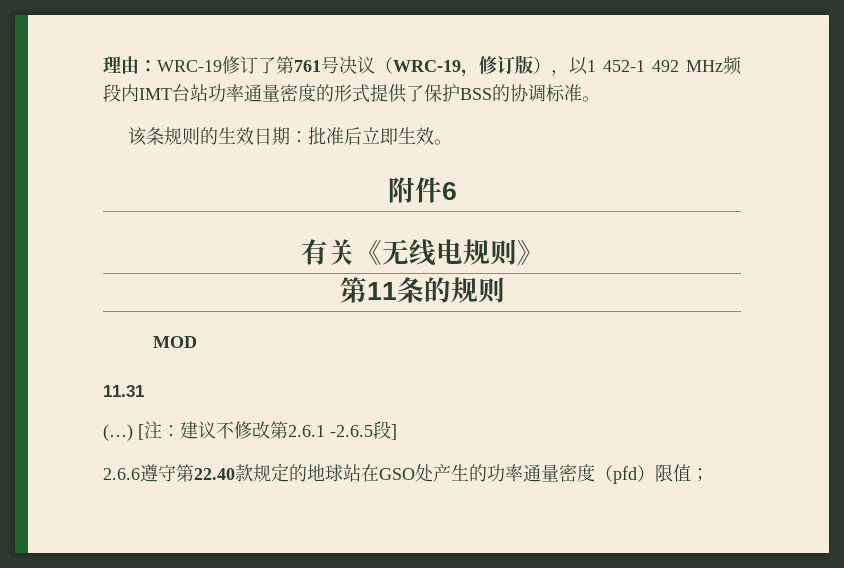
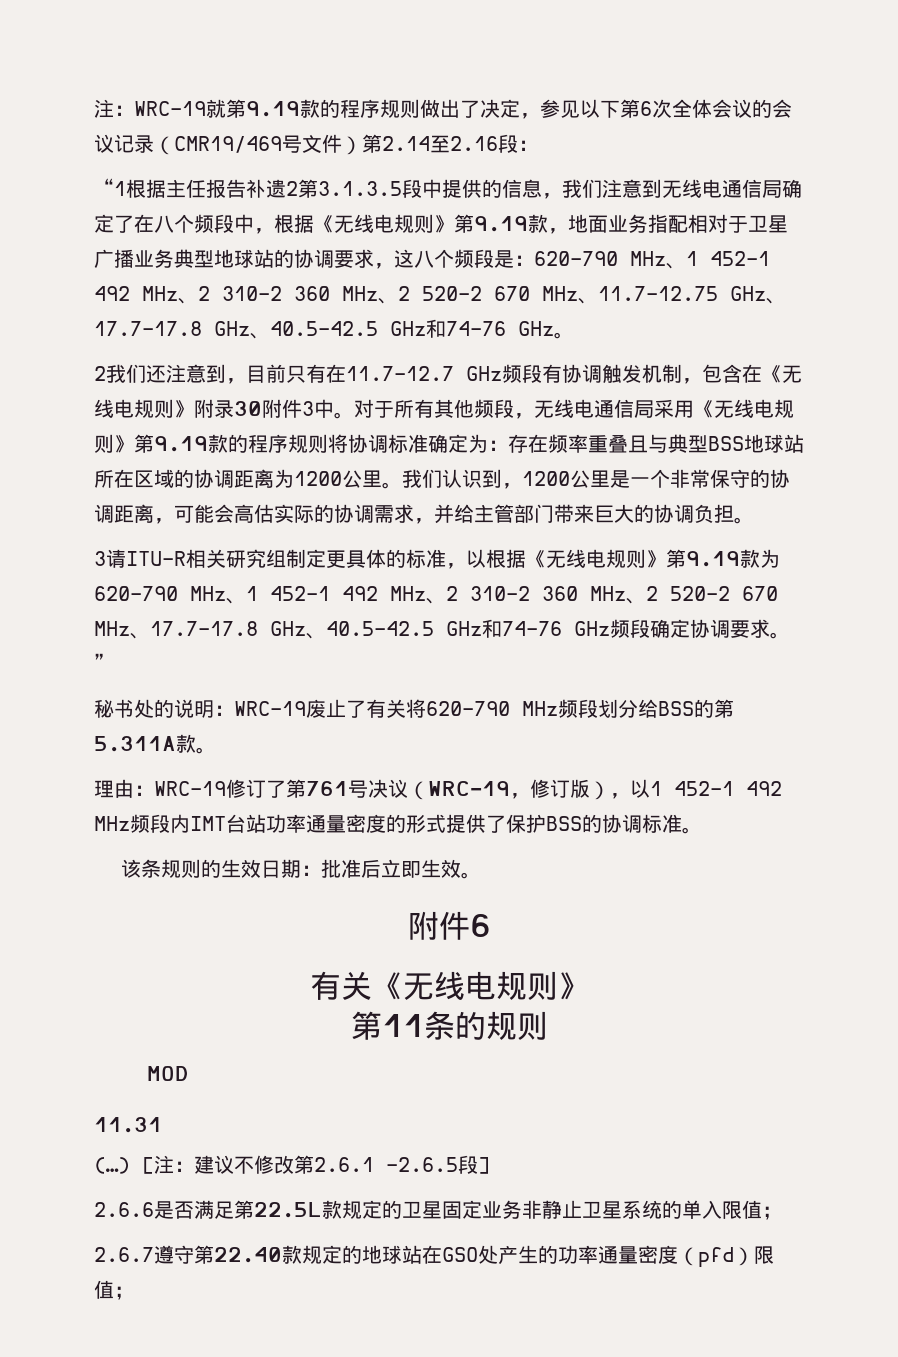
+ 注：WRC-19就第9.19款的程序规则做出了决定，参见以下第6次全体会议的会议记录（CMR19/469号文件）第2.14至2.16段：
+ “1根据主任报告补遗2第3.1.3.5段中提供的信息，我们注意到无线电通信局确定了在八个频段中，根据《无线电规则》第9.19款，地面业务指配相对于卫星广播业务典型地球站的协调要求，这八个频段是：620-790 MHz、1 452-1 492 MHz、2 310-2 360 MHz、2 520-2 670 MHz、11.7-12.75 GHz、17.7-17.8 GHz、40.5-42.5 GHz和74-76 GHz。
+ 2我们还注意到，目前只有在11.7-12.7 GHz频段有协调触发机制，包含在《无线电规则》附录30附件3中。对于所有其他频段，无线电通信局采用《无线电规则》第9.19款的程序规则将协调标准确定为：存在频率重叠且与典型BSS地球站所在区域的协调距离为1200公里。我们认识到，1200公里是一个非常保守的协调距离，可能会高估实际的协调需求，并给主管部门带来巨大的协调负担。
+ 3请ITU-R相关研究组制定更具体的标准，以根据《无线电规则》第9.19款为620-790 MHz、1 452-1 492 MHz、2 310-2 360 MHz、2 520-2 670 MHz、17.7-17.8 GHz、40.5-42.5 GHz和74-76 GHz频段确定协调要求。”
+ 秘书处的说明：WRC-19废止了有关将620-790 MHz频段划分给BSS的第5.311A款。
- 2.6.6遵守第22.40款规定的地球站在GSO处产生的功率通量密度（pfd）限值；
+ 2.6.6是否满足第22.5L款规定的卫星固定业务非静止卫星系统的单入限值；
+ 2.6.7遵守第22.40款规定的地球站在GSO处产生的功率通量密度（pfd）限值；

